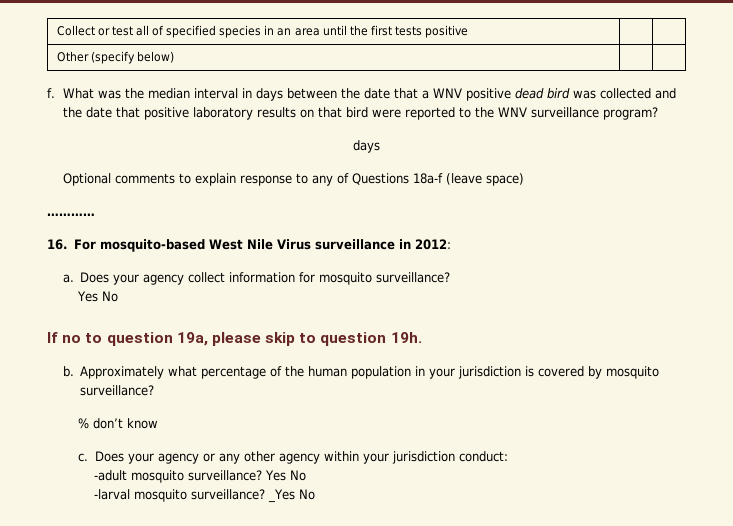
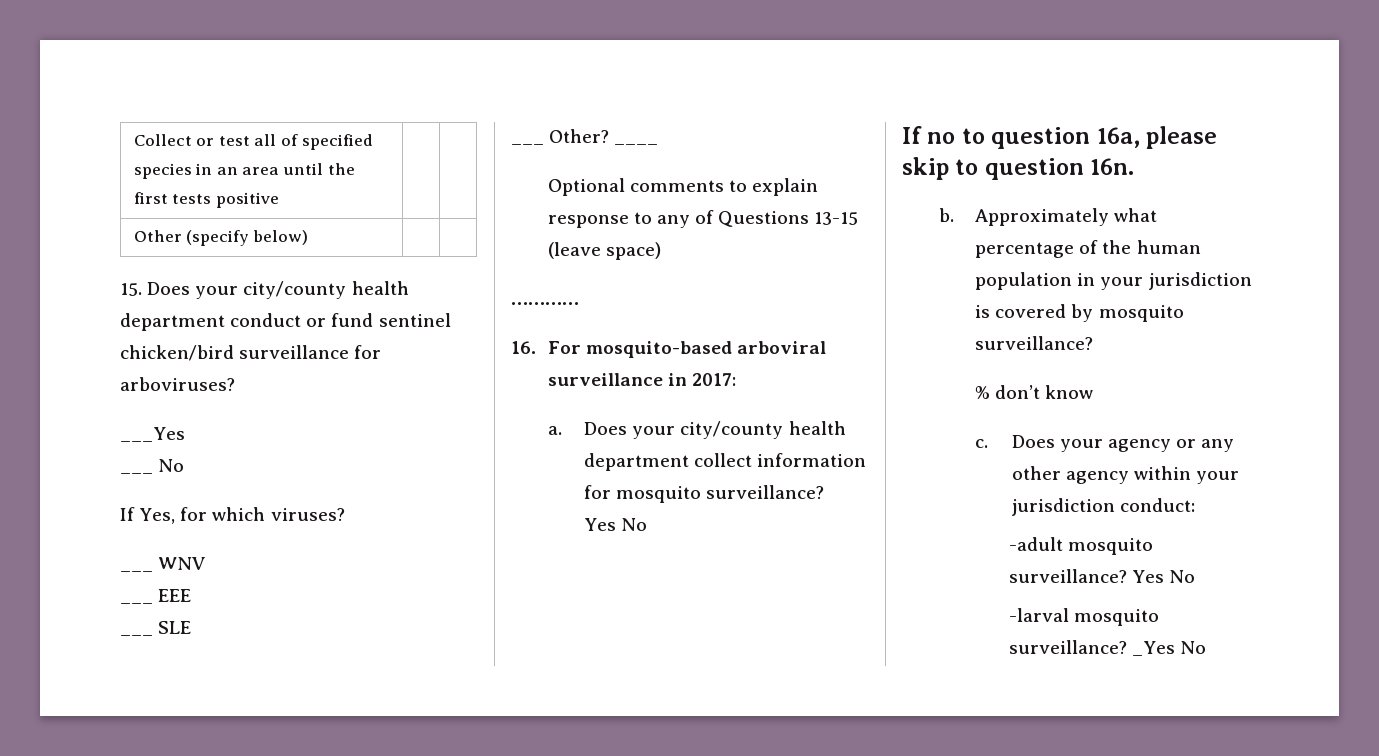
- f. What was the median interval in days between the date that a WNV positive dead bird was collected and the date that positive laboratory results on that bird were reported to the WNV surveillance program?
- days
+ 15. Does your city/county health department conduct or fund sentinel chicken/bird surveillance for arboviruses?
+ ___Yes
+ ___ No
+ If Yes, for which viruses?
+ ___ WNV
+ ___ EEE
+ ___ SLE
+ ___ Other? ____
- Optional comments to explain response to any of Questions 18a-f (leave space)
+ Optional comments to explain response to any of Questions 13-15 (leave space)
- 16. For mosquito-based West Nile Virus surveillance in 2012:
+ 16. For mosquito-based arboviral surveillance in 2017:
- Does your agency collect information for mosquito surveillance?
+ Does your city/county health department collect information for mosquito surveillance?
- If no to question 19a, please skip to question 19h.
+ If no to question 16a, please skip to question 16n.

